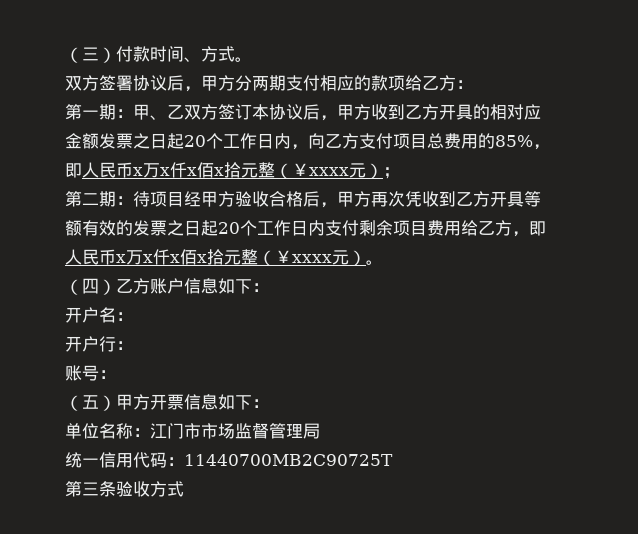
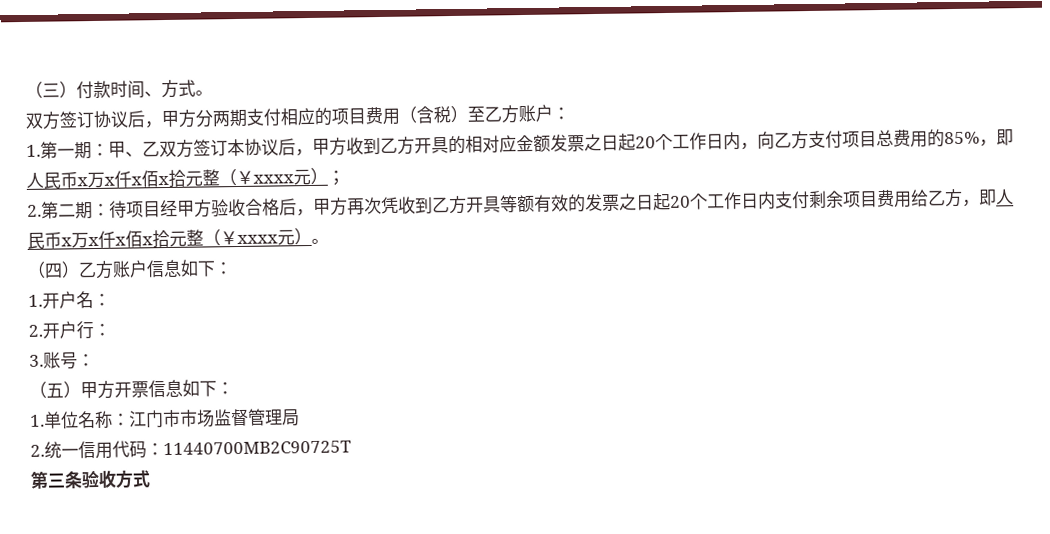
- 双方签署协议后，甲方分两期支付相应的款项给乙方：
- 第一期：甲、乙双方签订本协议后，甲方收到乙方开具的相对应金额发票之日起20个工作日内，向乙方支付项目总费用的85%，即人民币x万x仟x佰x拾元整（￥xxxx元）；
+ 双方签订协议后，甲方分两期支付相应的项目费用（含税）至乙方账户：
+ 1.第一期：甲、乙双方签订本协议后，甲方收到乙方开具的相对应金额发票之日起20个工作日内，向乙方支付项目总费用的85%，即人民币x万x仟x佰x拾元整（￥xxxx元）；
- 第二期：待项目经甲方验收合格后，甲方再次凭收到乙方开具等额有效的发票之日起20个工作日内支付剩余项目费用给乙方，即人民币x万x仟x佰x拾元整（￥xxxx元）。
+ 2.第二期：待项目经甲方验收合格后，甲方再次凭收到乙方开具等额有效的发票之日起20个工作日内支付剩余项目费用给乙方，即人民币x万x仟x佰x拾元整（￥xxxx元）。
- 开户名：
+ 1.开户名：
- 开户行：
+ 2.开户行：
- 账号：
+ 3.账号：
- 单位名称：江门市市场监督管理局
+ 1.单位名称：江门市市场监督管理局
- 统一信用代码：11440700MB2C90725T
+ 2.统一信用代码：11440700MB2C90725T

